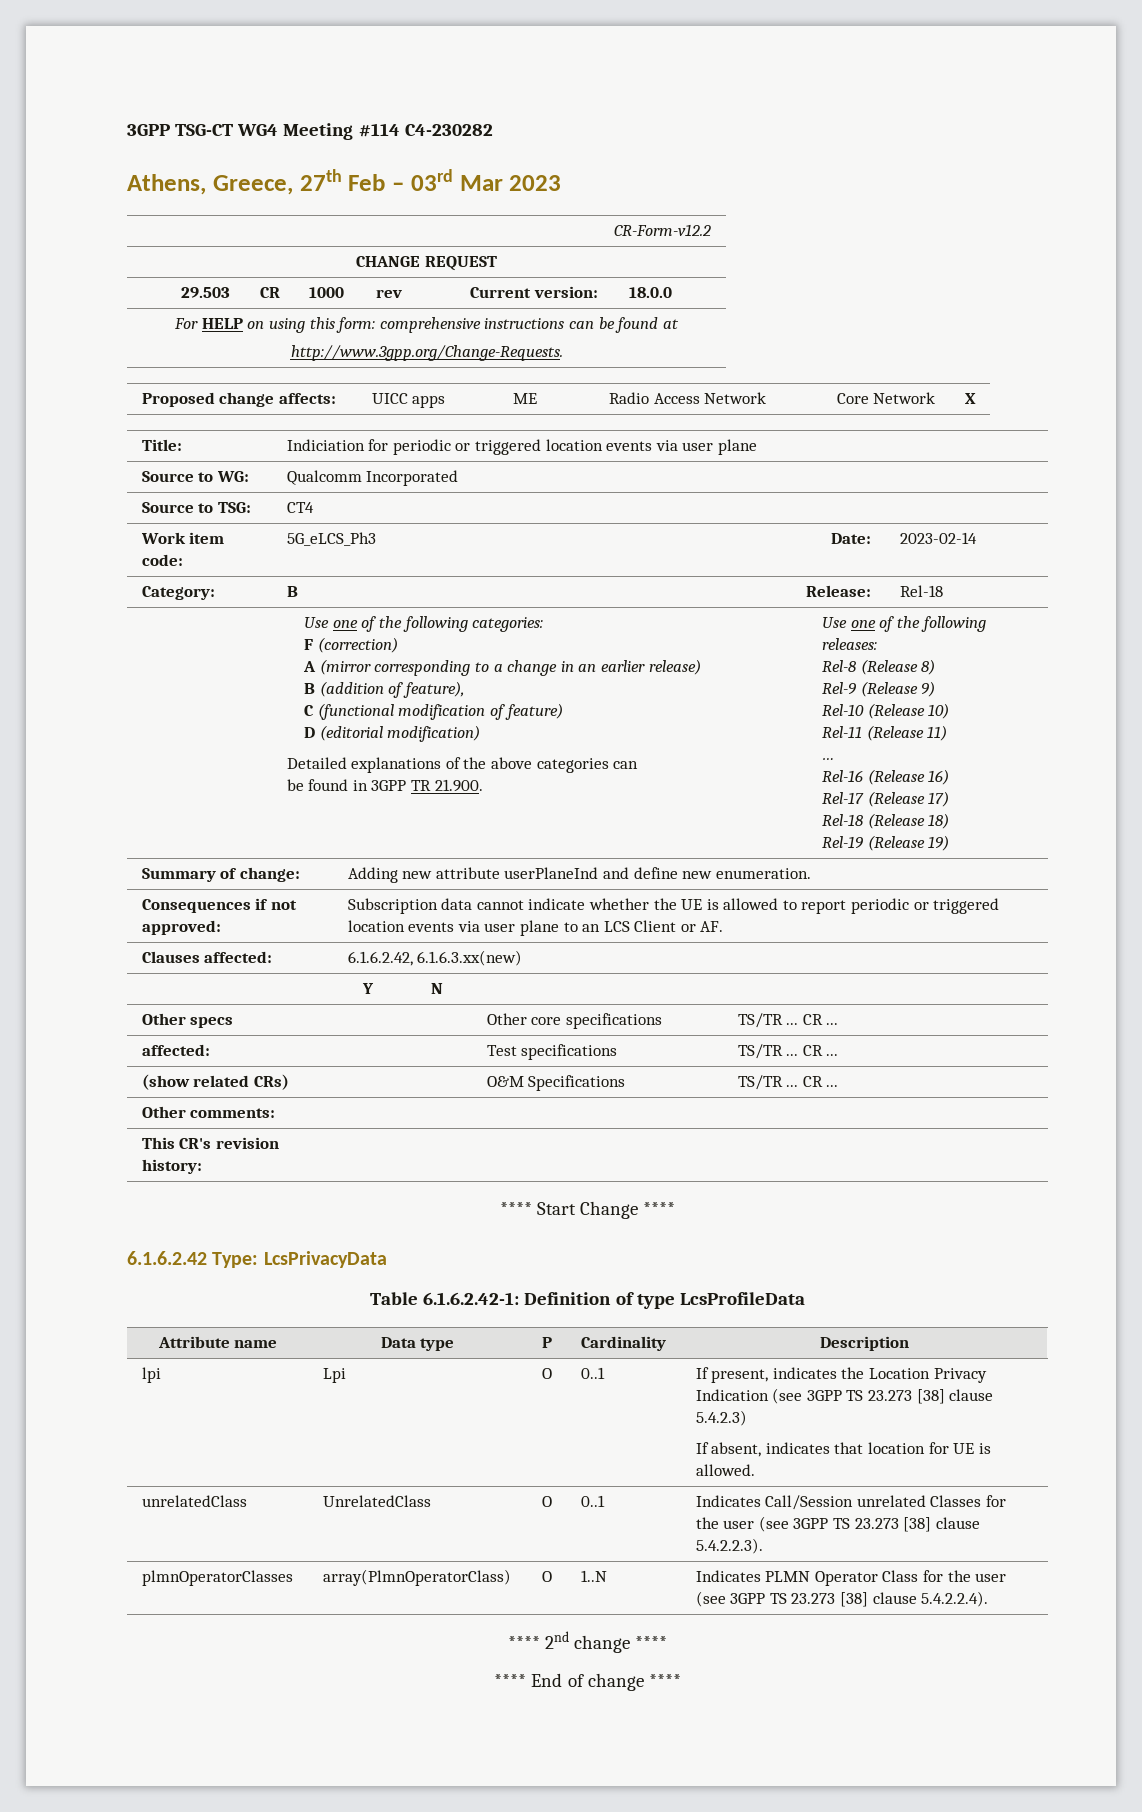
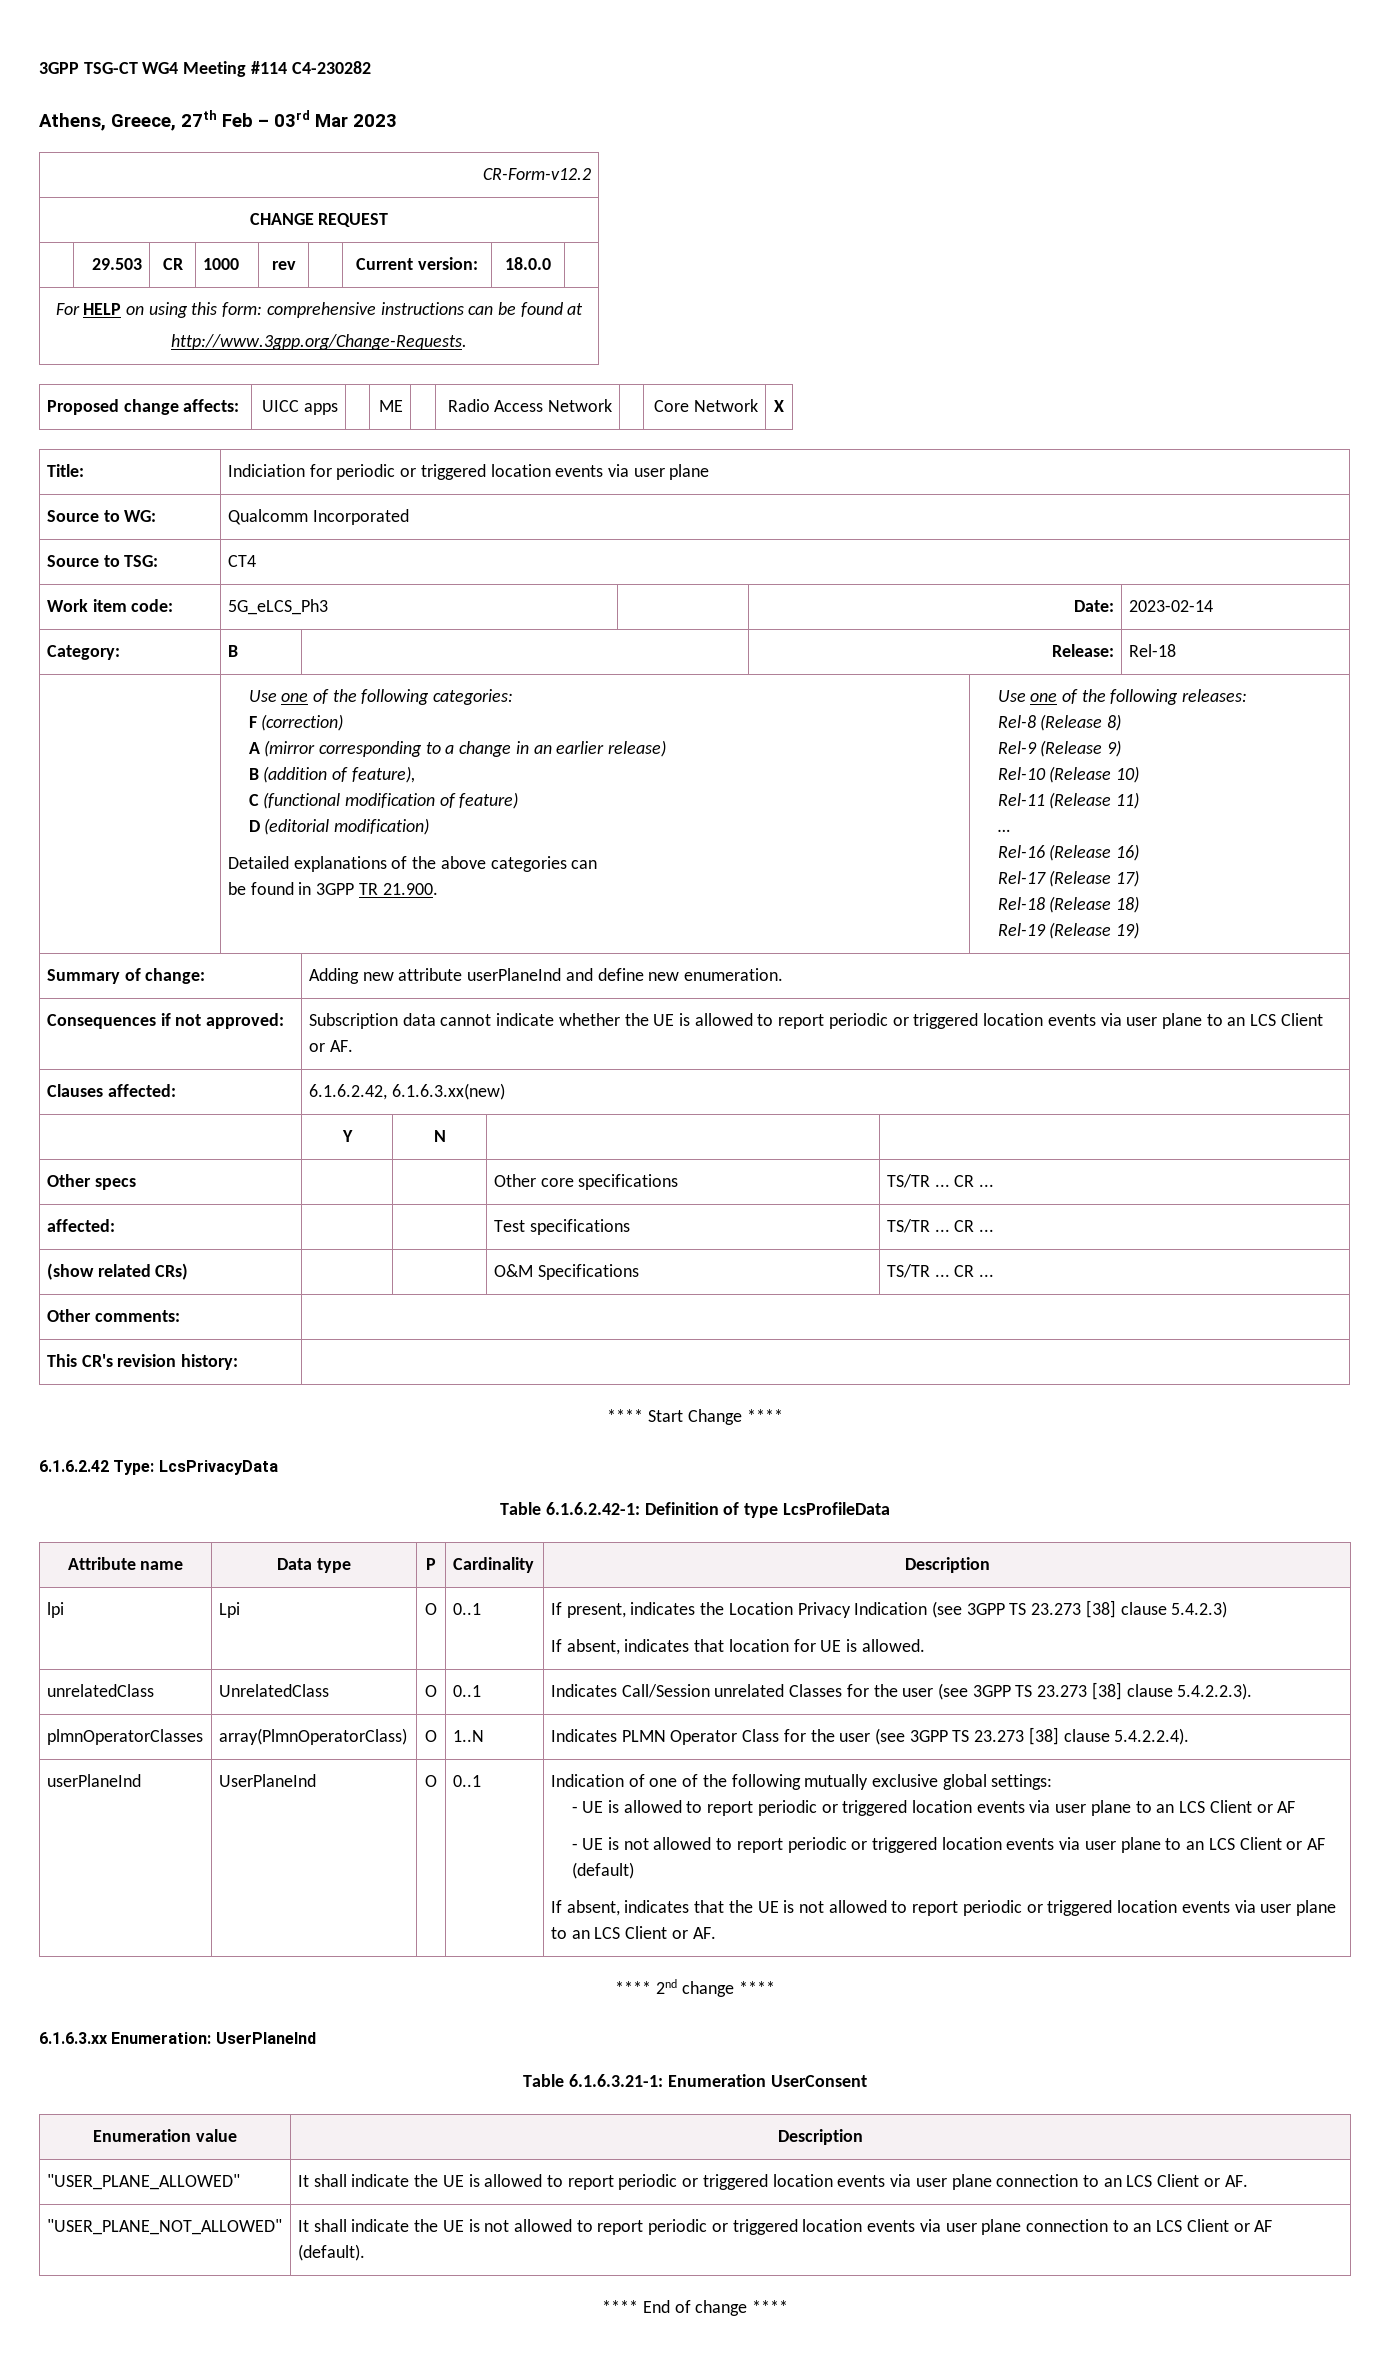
+ userPlaneInd | UserPlaneInd | O | 0..1 | Indication of one of the following mutually exclusive global settings:
+ - UE is allowed to report periodic or triggered location events via user plane to an LCS Client or AF
+ - UE is not allowed to report periodic or triggered location events via user plane to an LCS Client or AF (default)
+ If absent, indicates that the UE is not allowed to report periodic or triggered location events via user plane to an LCS Client or AF.
  **** 2nd change ****
+ 6.1.6.3.xx Enumeration: UserPlaneInd
+ Table 6.1.6.3.21-1: Enumeration UserConsent
+ Enumeration value | Description
+ "USER_PLANE_ALLOWED" | It shall indicate the UE is allowed to report periodic or triggered location events via user plane connection to an LCS Client or AF.
+ "USER_PLANE_NOT_ALLOWED" | It shall indicate the UE is not allowed to report periodic or triggered location events via user plane connection to an LCS Client or AF (default).

